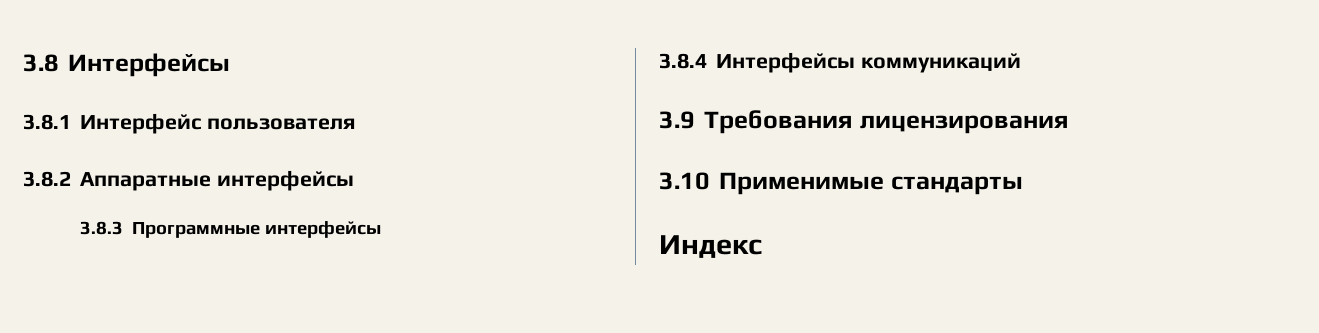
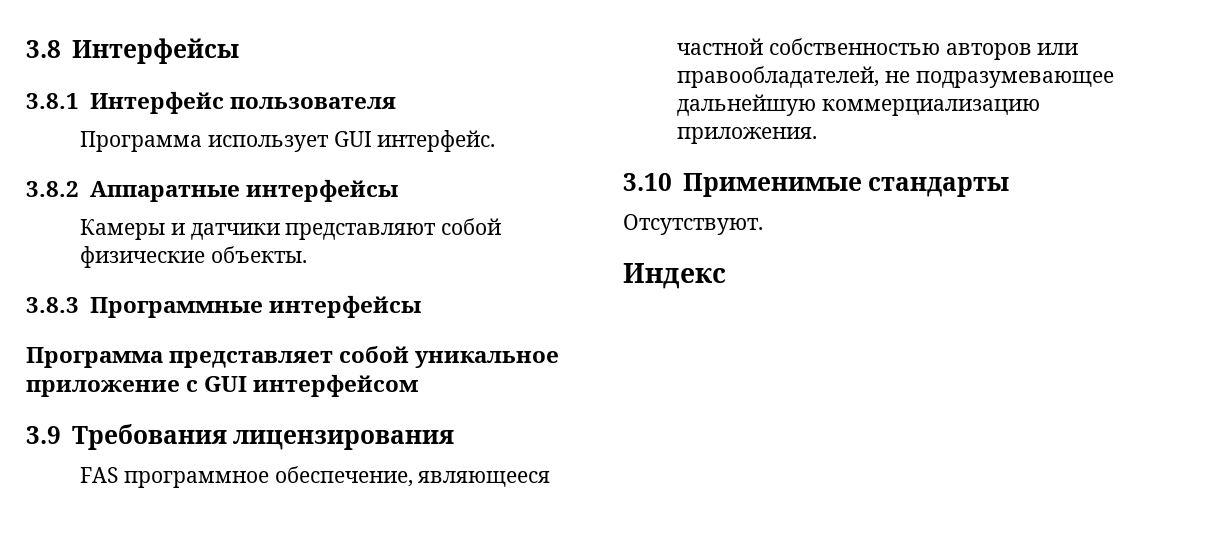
+ Программа использует GUI интерфейс.
+ Камеры и датчики представляют собой физические объекты.
  3.8.3 Программные интерфейсы
- 3.8.4 Интерфейсы коммуникаций
+ Программа представляет собой уникальное приложение с GUI интерфейсом
  3.9 Требования лицензирования
+ FAS программное обеспечение, являющееся частной собственностью авторов или правообладателей, не подразумевающее дальнейшую коммерциализацию приложения.
+ Отсутствуют.

